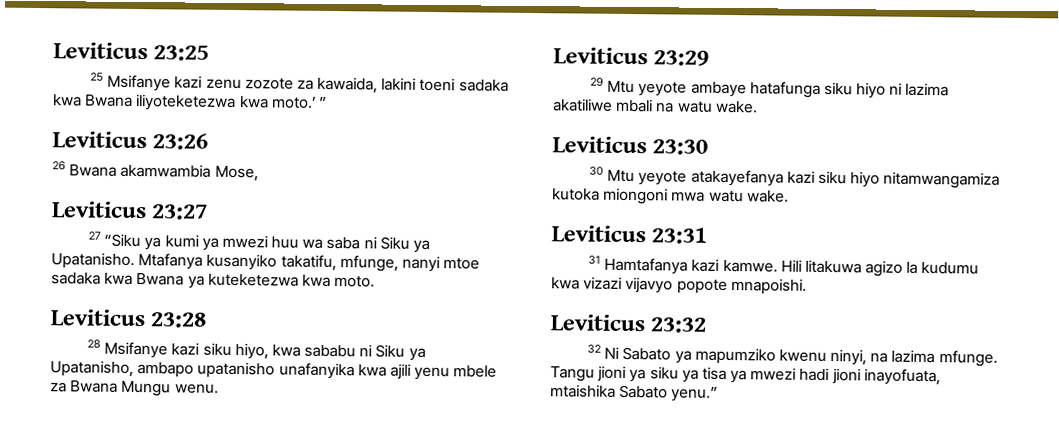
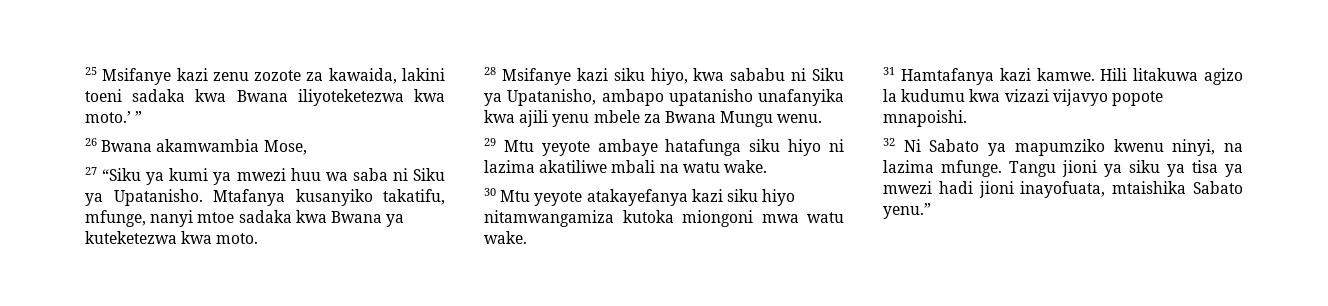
- Leviticus 23:25
- Leviticus 23:26
- Leviticus 23:27
- Leviticus 23:28
- Leviticus 23:29
- Leviticus 23:30
- Leviticus 23:31
- Leviticus 23:32

